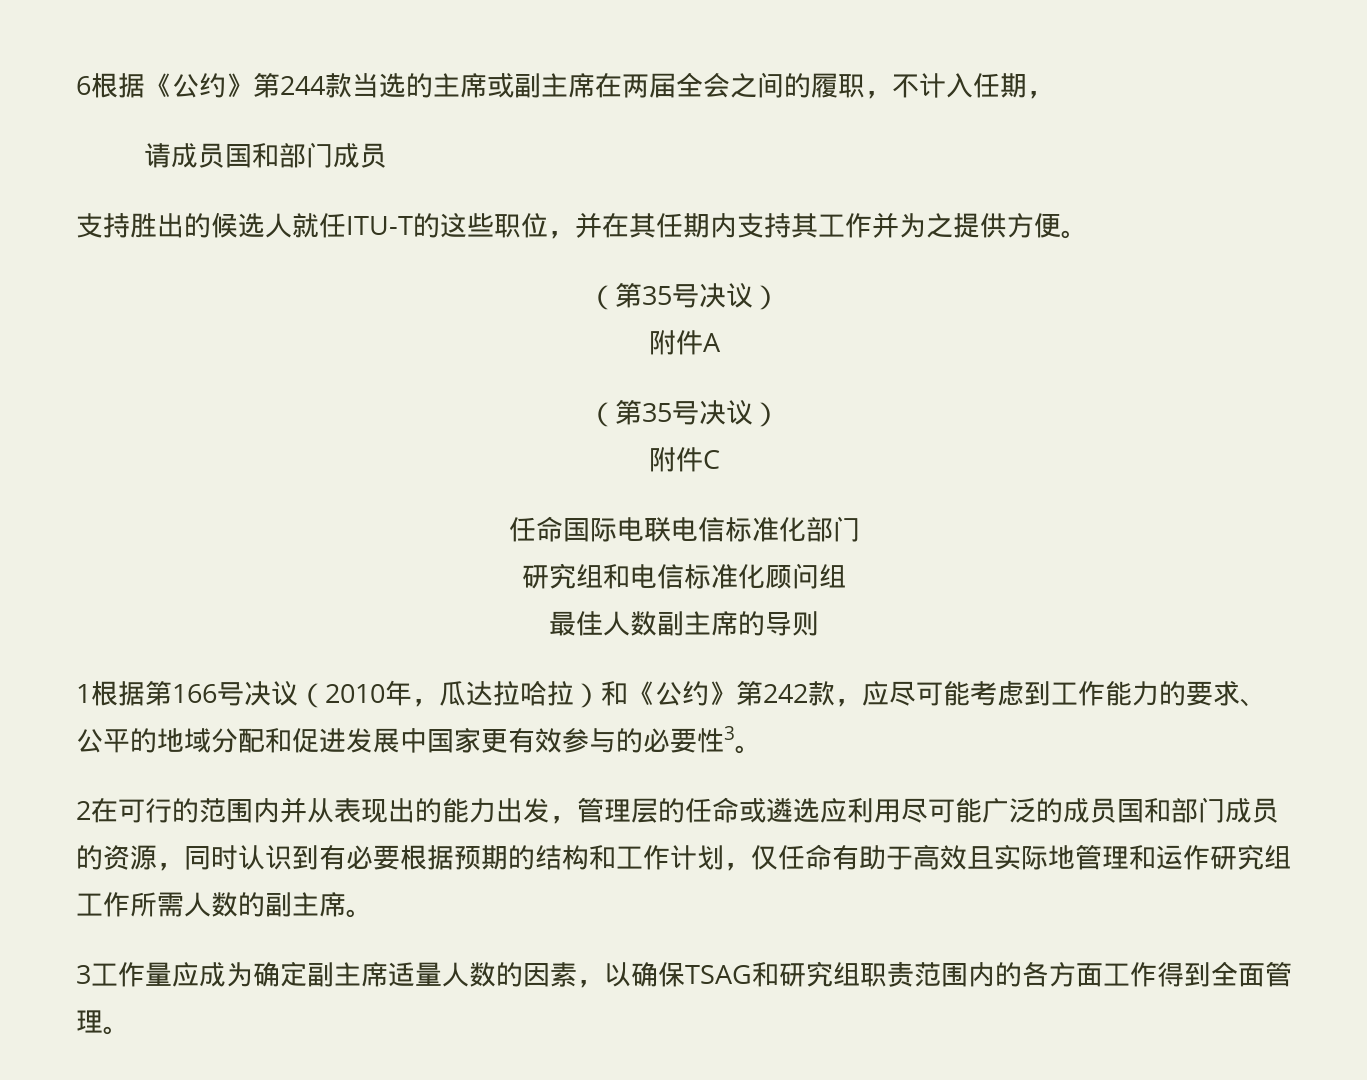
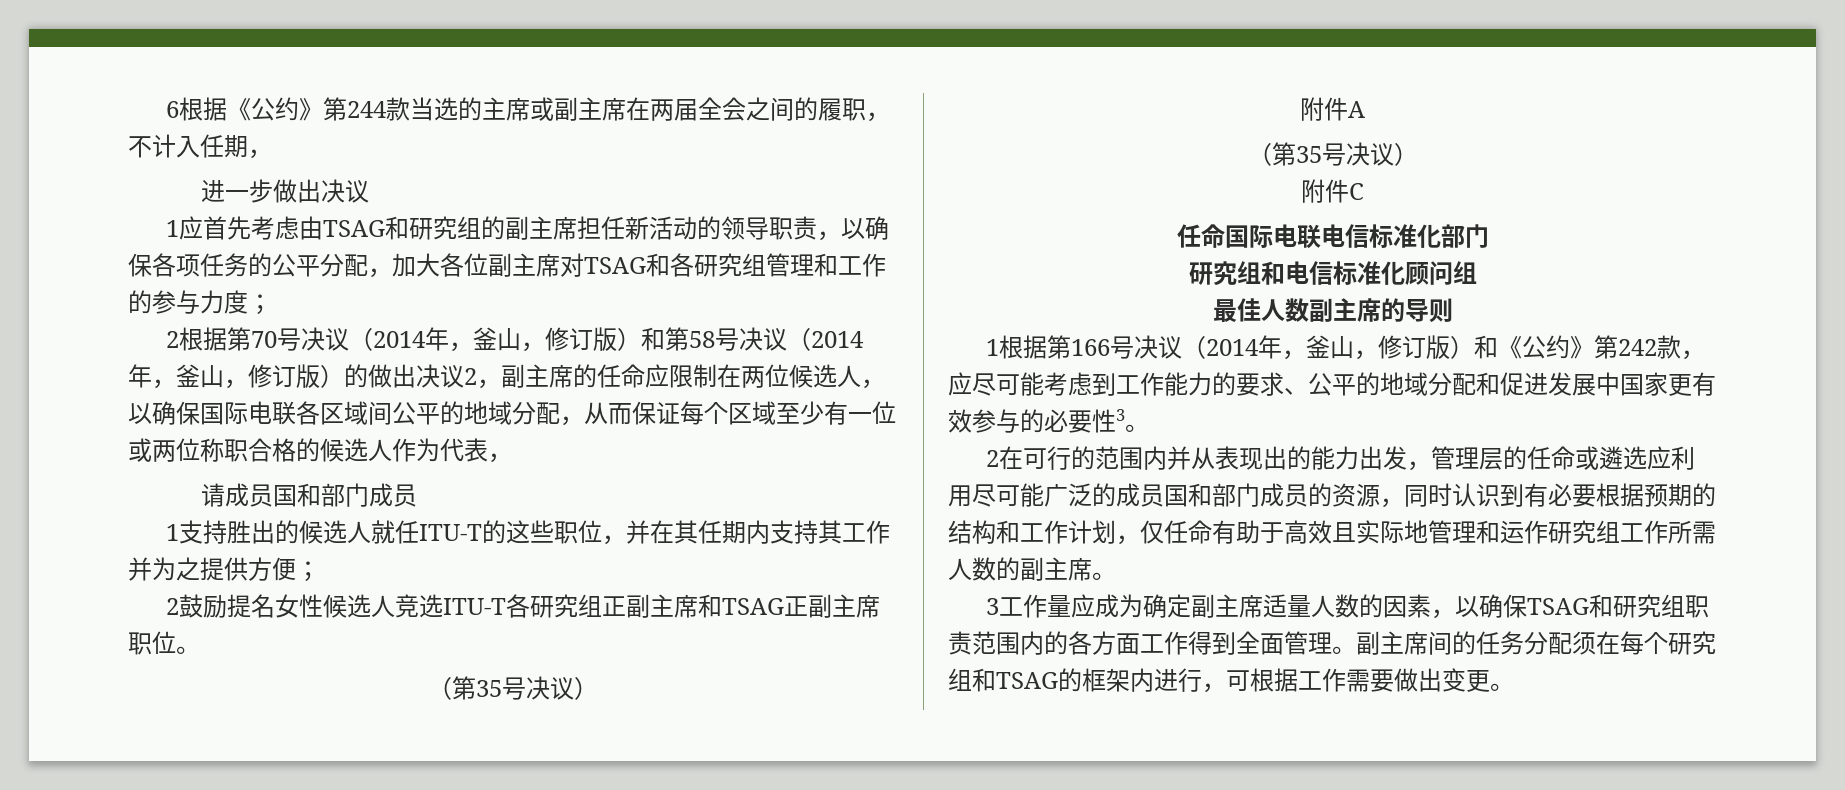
+ 进一步做出决议
+ 1应首先考虑由TSAG和研究组的副主席担任新活动的领导职责，以确保各项任务的公平分配，加大各位副主席对TSAG和各研究组管理和工作的参与力度；
+ 2根据第70号决议（2014年，釜山，修订版）和第58号决议（2014年，釜山，修订版）的做出决议2，副主席的任命应限制在两位候选人，以确保国际电联各区域间公平的地域分配，从而保证每个区域至少有一位或两位称职合格的候选人作为代表，
- 支持胜出的候选人就任ITU-T的这些职位，并在其任期内支持其工作并为之提供方便。
+ 1支持胜出的候选人就任ITU-T的这些职位，并在其任期内支持其工作并为之提供方便；
+ 2鼓励提名女性候选人竞选ITU-T各研究组正副主席和TSAG正副主席职位。
- 1根据第166号决议（2010年，瓜达拉哈拉）和《公约》第242款，应尽可能考虑到工作能力的要求、公平的地域分配和促进发展中国家更有效参与的必要性3。
+ 1根据第166号决议（2014年，釜山，修订版）和《公约》第242款，应尽可能考虑到工作能力的要求、公平的地域分配和促进发展中国家更有效参与的必要性3。
+ 副主席间的任务分配须在每个研究组和TSAG的框架内进行，可根据工作需要做出变更。

